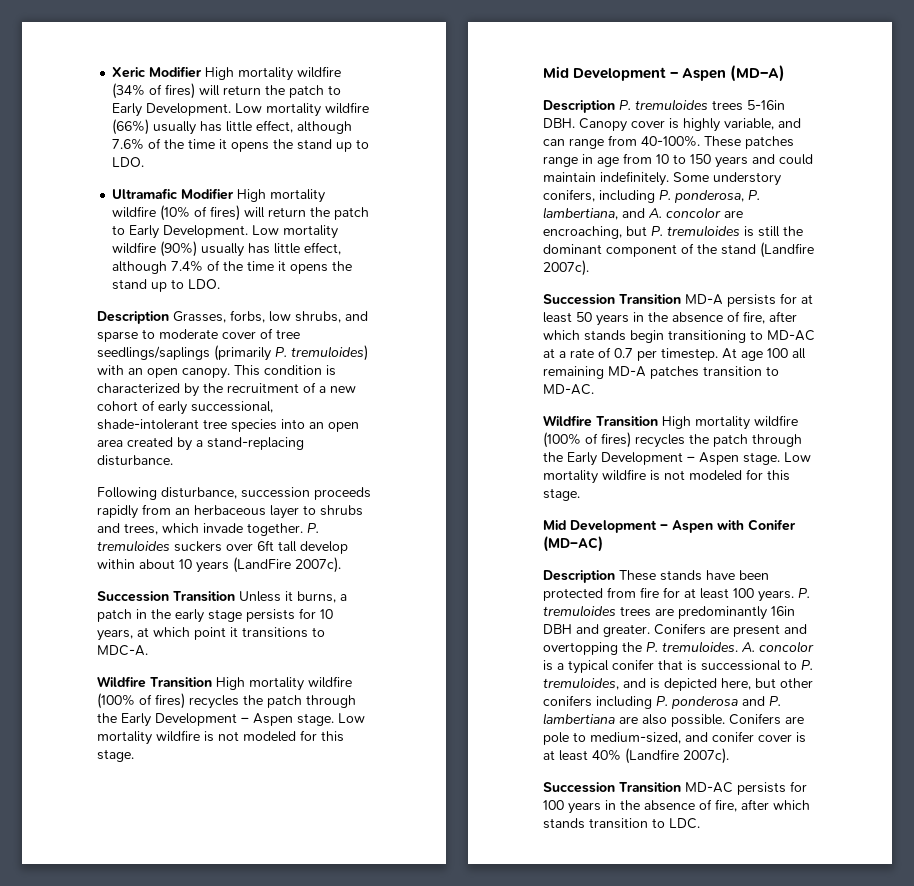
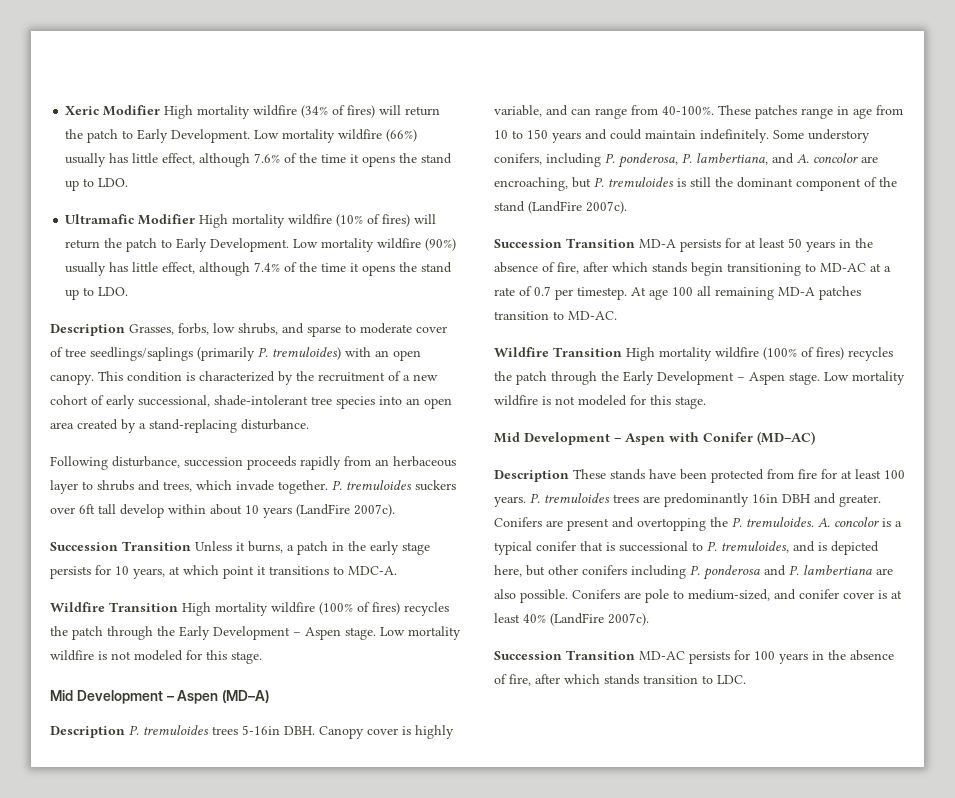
- Some understory conifers, including P. ponderosa, P. lambertiana, and A. concolor are encroaching, but P. tremuloides is still the dominant component of the stand (Landfire 2007c).
+ Some understory conifers, including P. ponderosa, P. lambertiana, and A. concolor are encroaching, but P. tremuloides is still the dominant component of the stand (LandFire 2007c).
- Conifers are pole to medium-sized, and conifer cover is at least 40% (Landfire 2007c).
+ Conifers are pole to medium-sized, and conifer cover is at least 40% (LandFire 2007c).

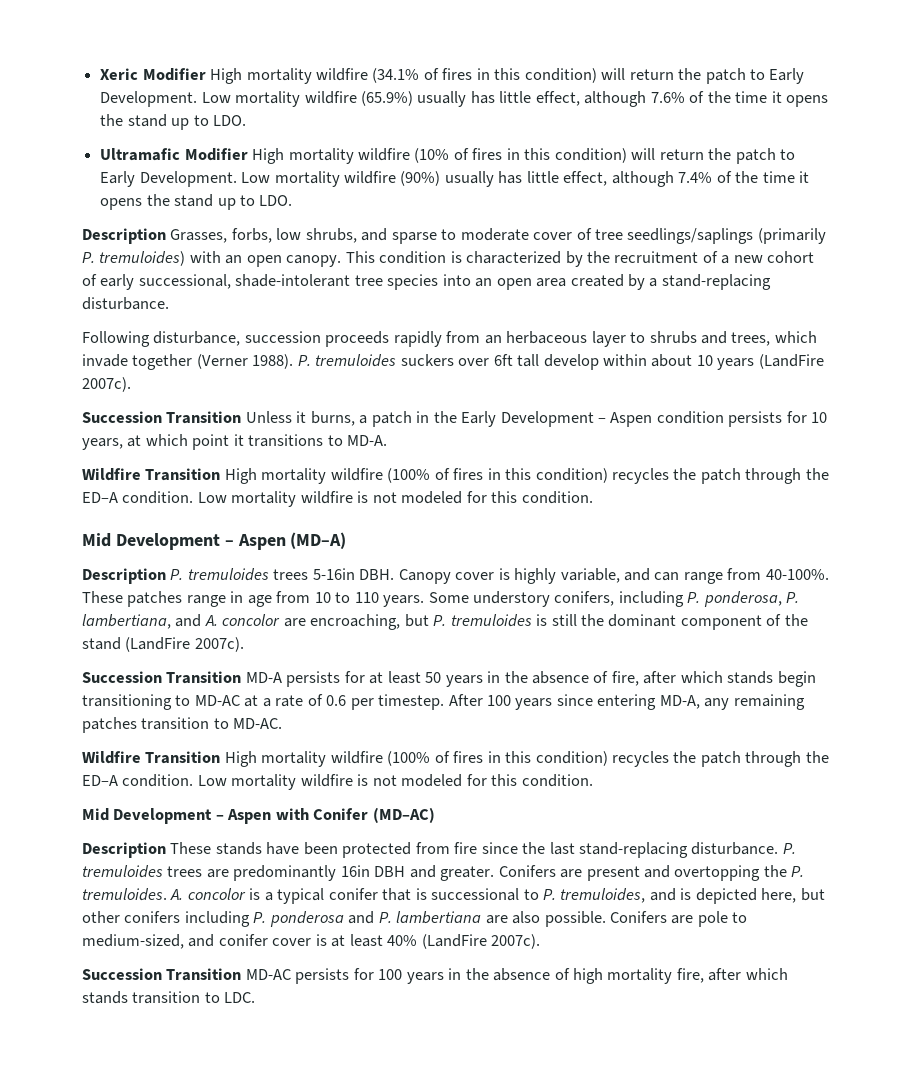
- Xeric Modifier High mortality wildfire (34% of fires) will return the patch to Early Development.
+ Xeric Modifier High mortality wildfire (34.1% of fires in this condition) will return the patch to Early Development.
- Low mortality wildfire (66%) usually has little effect, although 7.6% of the time it opens the stand up to LDO.
+ Low mortality wildfire (65.9%) usually has little effect, although 7.6% of the time it opens the stand up to LDO.
- Ultramafic Modifier High mortality wildfire (10% of fires) will return the patch to Early Development.
+ Ultramafic Modifier High mortality wildfire (10% of fires in this condition) will return the patch to Early Development.
- Following disturbance, succession proceeds rapidly from an herbaceous layer to shrubs and trees, which invade together.
+ Following disturbance, succession proceeds rapidly from an herbaceous layer to shrubs and trees, which invade together (Verner 1988).
- Succession Transition Unless it burns, a patch in the early stage persists for 10 years, at which point it transitions to MDC-A.
- Wildfire Transition High mortality wildfire (100% of fires) recycles the patch through the Early Development – Aspen stage. Low mortality wildfire is not modeled for this stage.
+ Succession Transition Unless it burns, a patch in the Early Development – Aspen condition persists for 10 years, at which point it transitions to MD-A.
+ Wildfire Transition High mortality wildfire (100% of fires in this condition) recycles the patch through the ED–A condition. Low mortality wildfire is not modeled for this condition.
- These patches range in age from 10 to 150 years and could maintain indefinitely.
+ These patches range in age from 10 to 110 years.
- Succession Transition MD-A persists for at least 50 years in the absence of fire, after which stands begin transitioning to MD-AC at a rate of 0.7 per timestep.
+ Succession Transition MD-A persists for at least 50 years in the absence of fire, after which stands begin transitioning to MD-AC at a rate of 0.6 per timestep.
- At age 100 all remaining MD-A patches transition to MD-AC.
- Wildfire Transition High mortality wildfire (100% of fires) recycles the patch through the Early Development – Aspen stage. Low mortality wildfire is not modeled for this stage.
+ After 100 years since entering MD-A, any remaining patches transition to MD-AC.
+ Wildfire Transition High mortality wildfire (100% of fires in this condition) recycles the patch through the ED–A condition. Low mortality wildfire is not modeled for this condition.
- Description These stands have been protected from fire for at least 100 years.
+ Description These stands have been protected from fire since the last stand-replacing disturbance.
- Succession Transition MD-AC persists for 100 years in the absence of fire, after which stands transition to LDC.
+ Succession Transition MD-AC persists for 100 years in the absence of high mortality fire, after which stands transition to LDC.

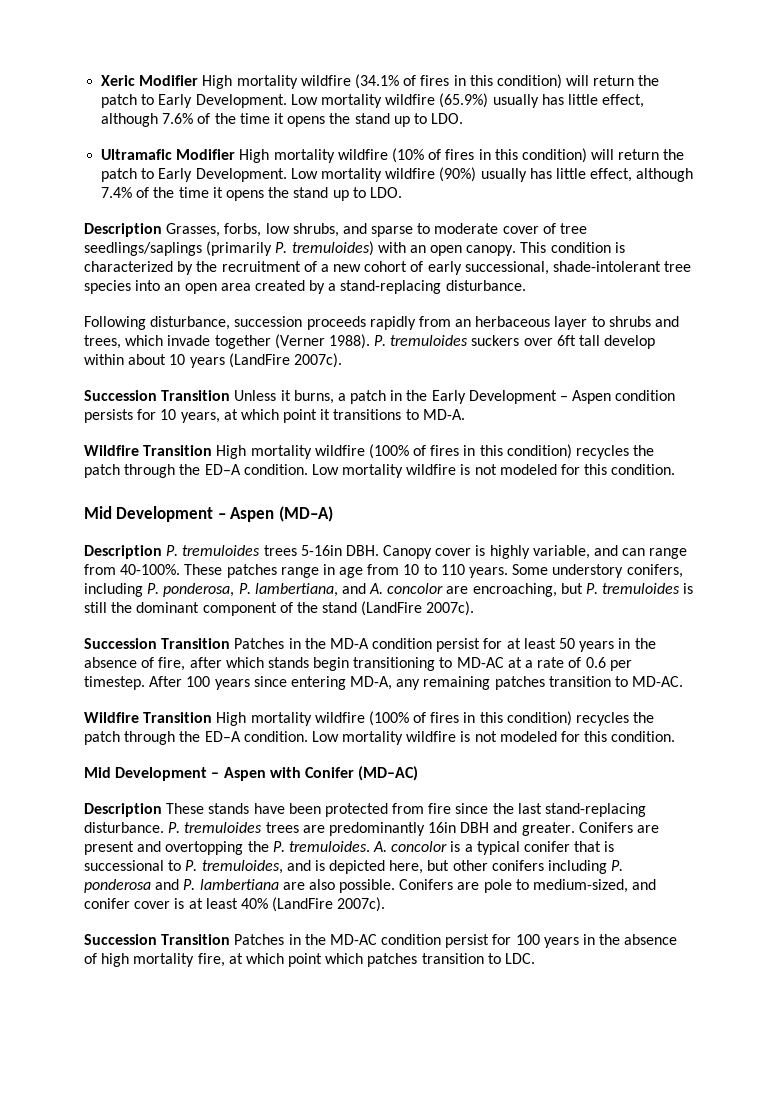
- Succession Transition MD-A persists for at least 50 years in the absence of fire, after which stands begin transitioning to MD-AC at a rate of 0.6 per timestep.
+ Succession Transition Patches in the MD-A condition persist for at least 50 years in the absence of fire, after which stands begin transitioning to MD-AC at a rate of 0.6 per timestep.
- Succession Transition MD-AC persists for 100 years in the absence of high mortality fire, after which stands transition to LDC.
+ Succession Transition Patches in the MD-AC condition persist for 100 years in the absence of high mortality fire, at which point which patches transition to LDC.

